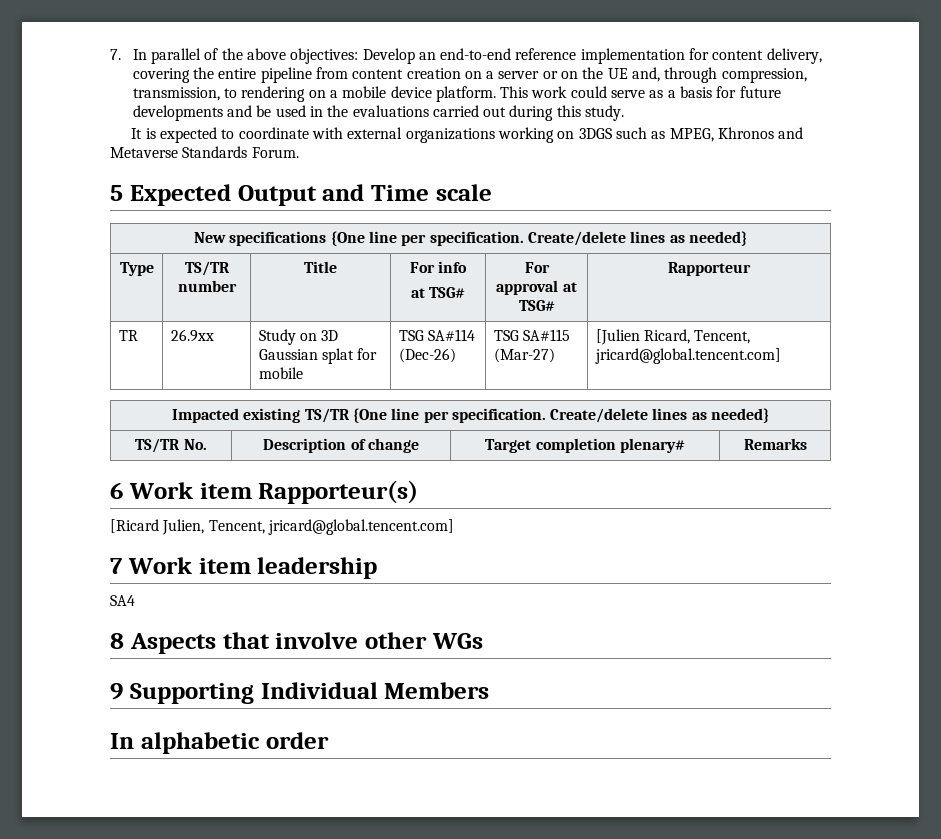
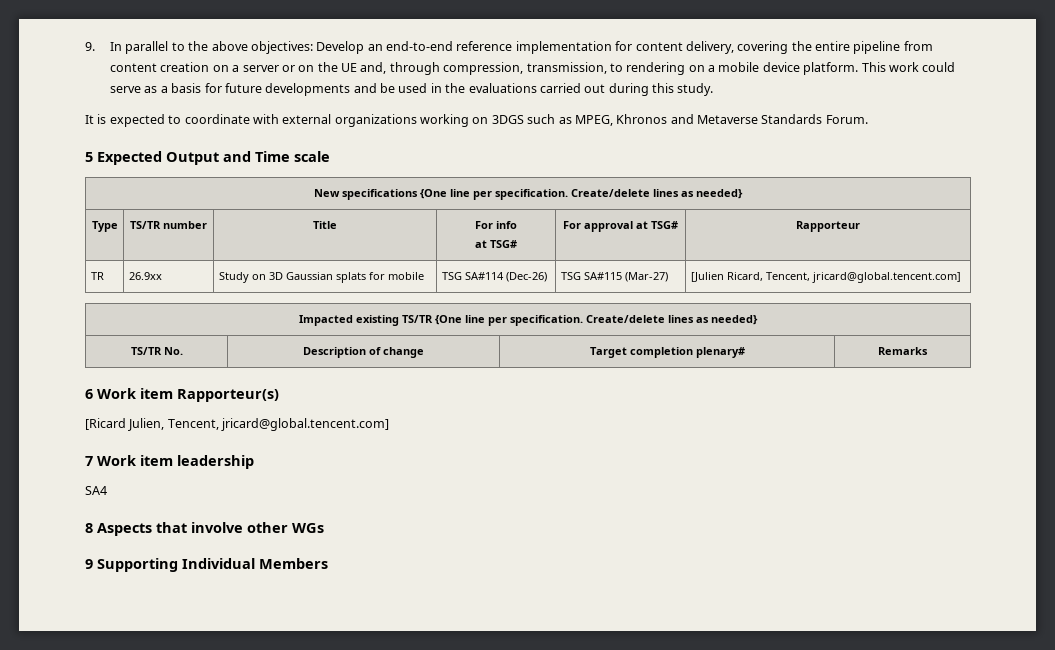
- 7. In parallel of the above objectives: Develop an end-to-end reference implementation for content delivery, covering the entire pipeline from content creation on a server or on the UE and, through compression, transmission, to rendering on a mobile device platform.
+ 9. In parallel to the above objectives: Develop an end-to-end reference implementation for content delivery, covering the entire pipeline from content creation on a server or on the UE and, through compression, transmission, to rendering on a mobile device platform.
- TR | 26.9xx | Study on 3D Gaussian splat for mobile | TSG SA#114 (Dec-26) | TSG SA#115 (Mar-27) | [Julien Ricard, Tencent, jricard@global.tencent.com]
+ TR | 26.9xx | Study on 3D Gaussian splats for mobile | TSG SA#114 (Dec-26) | TSG SA#115 (Mar-27) | [Julien Ricard, Tencent, jricard@global.tencent.com]
- In alphabetic order

